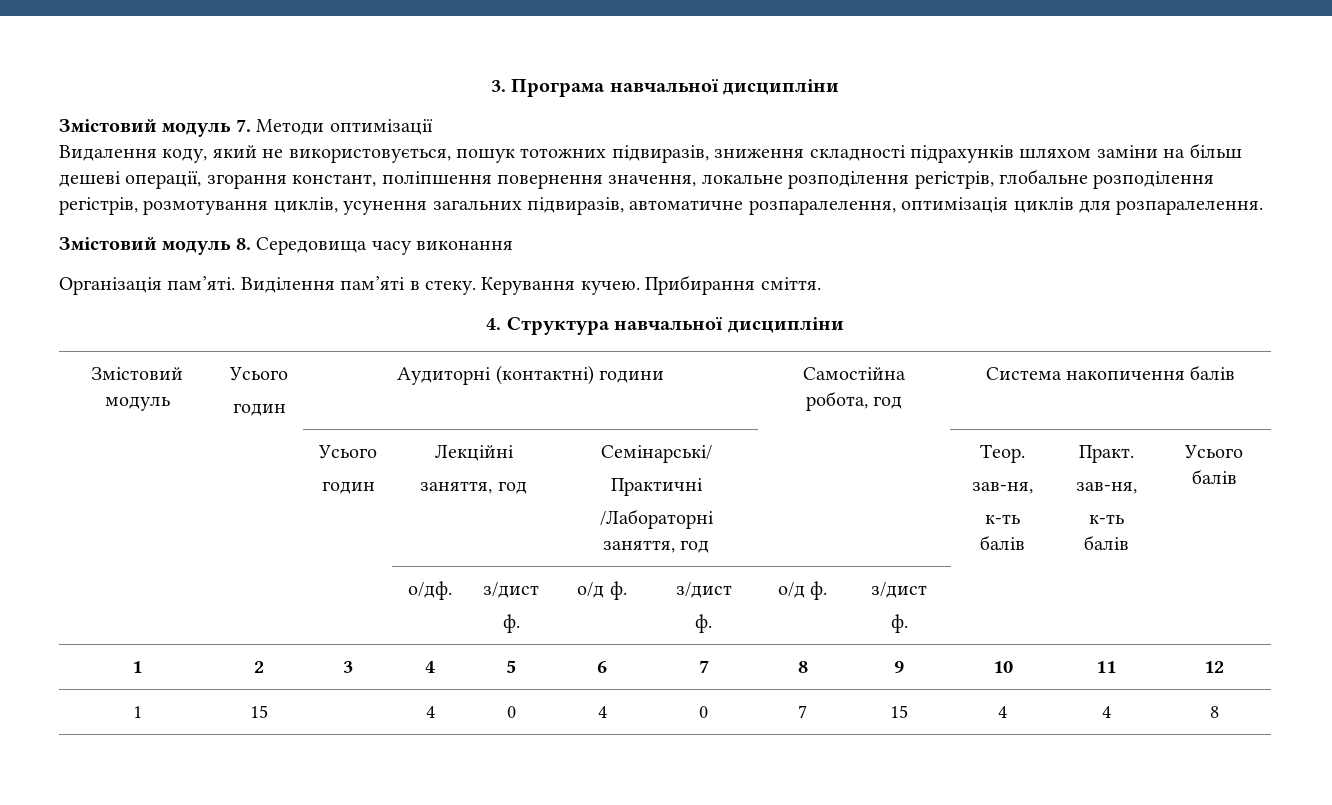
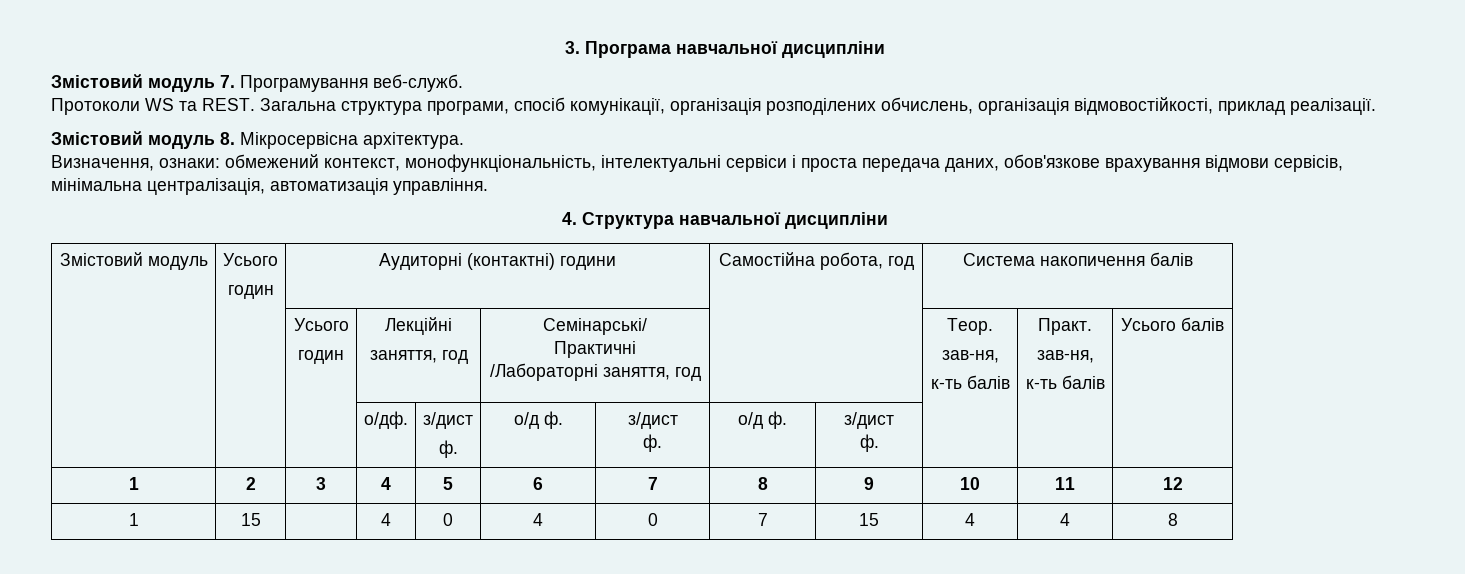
- Змістовий модуль 7. Методи оптимізації
- Видалення коду, який не використовується, пошук тотожних підвиразів, зниження складності підрахунків шляхом заміни на більш дешеві операції, згорання констант, поліпшення повернення значення, локальне розподілення регістрів, глобальне розподілення регістрів, розмотування циклів, усунення загальних підвиразів, автоматичне розпаралелення, оптимізація циклів для розпаралелення.
- Змістовий модуль 8. Середовища часу виконання
- Організація пам’яті. Виділення пам’яті в стеку. Керування кучею. Прибирання сміття.
+ Змістовий модуль 7. Програмування веб-служб.
+ Протоколи WS та REST. Загальна структура програми, спосіб комунікації, організація розподілених обчислень, організація відмовостійкості, приклад реалізації.
+ Змістовий модуль 8. Мікросервісна архітектура.
+ Визначення, ознаки: обмежений контекст, монофункціональність, інтелектуальні сервіси і проста передача даних, обов'язкове врахування відмови сервісів, мінімальна централізація, автоматизація управління.

